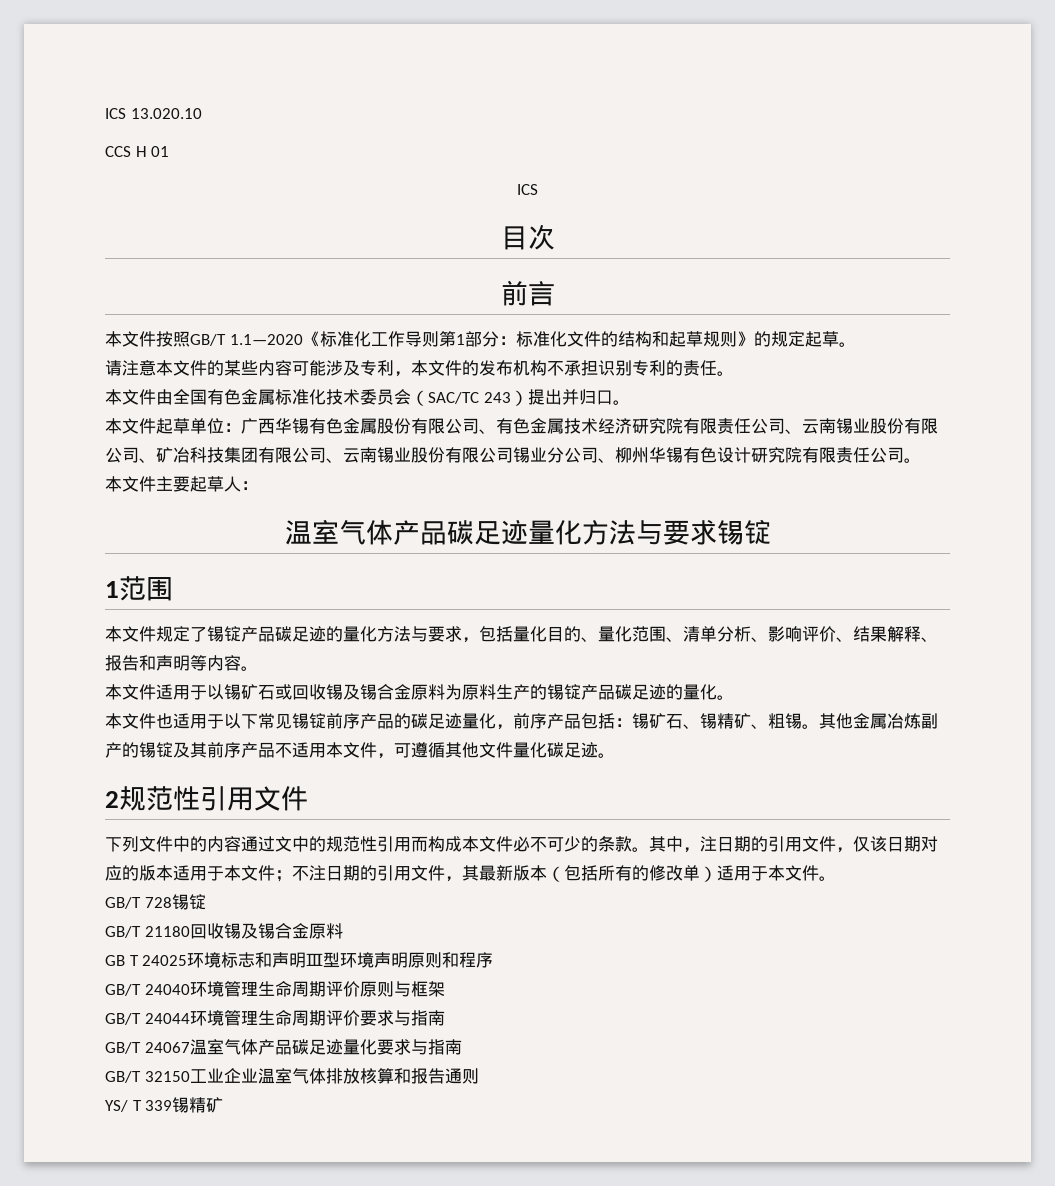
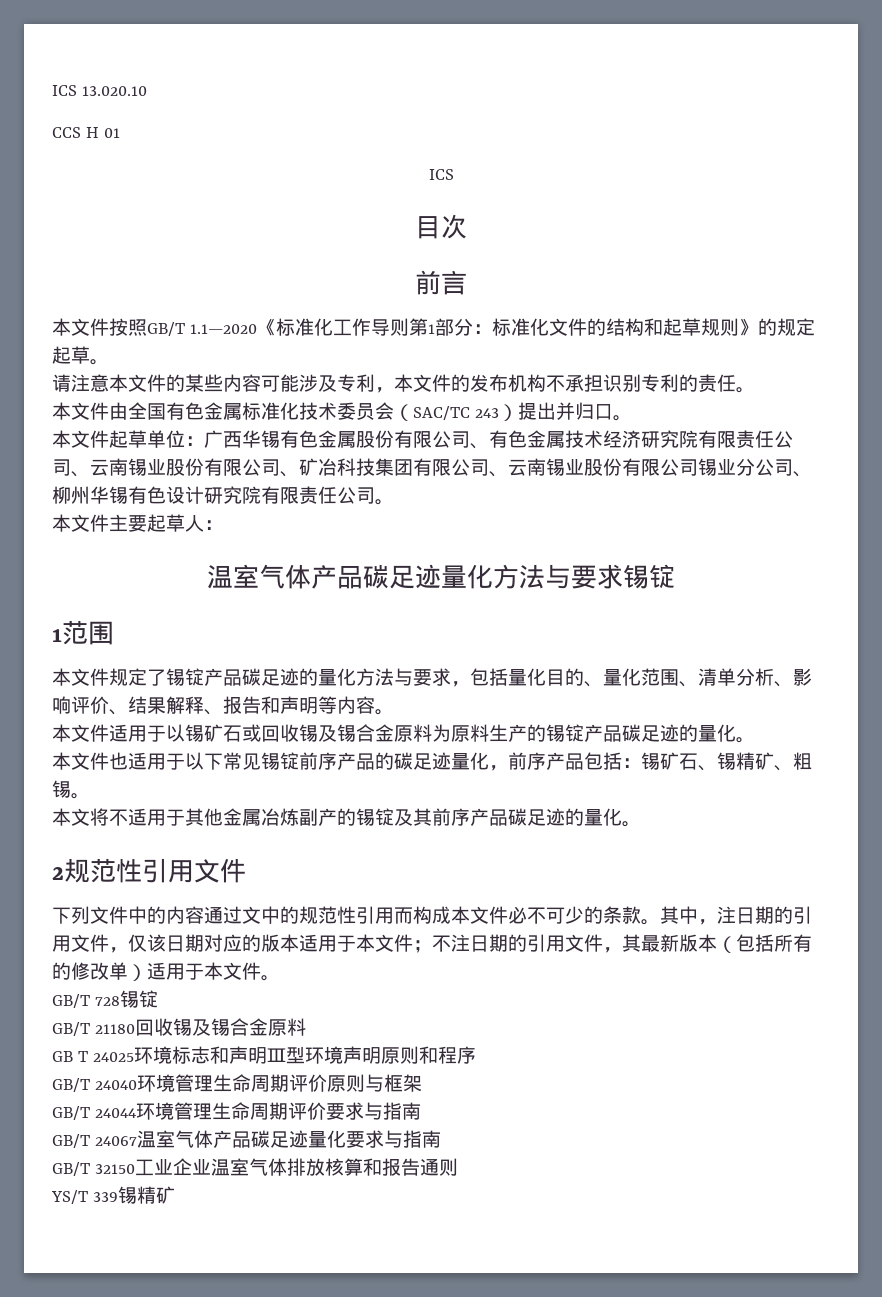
- 本文件也适用于以下常见锡锭前序产品的碳足迹量化，前序产品包括：锡矿石、锡精矿、粗锡。其他金属冶炼副产的锡锭及其前序产品不适用本文件，可遵循其他文件量化碳足迹。
+ 本文件也适用于以下常见锡锭前序产品的碳足迹量化，前序产品包括：锡矿石、锡精矿、粗锡。
+ 本文将不适用于其他金属冶炼副产的锡锭及其前序产品碳足迹的量化。
- YS/ T 339锡精矿
+ YS/T 339锡精矿

